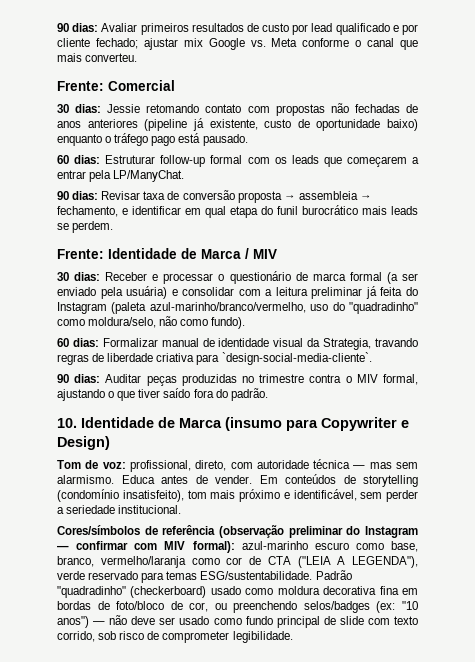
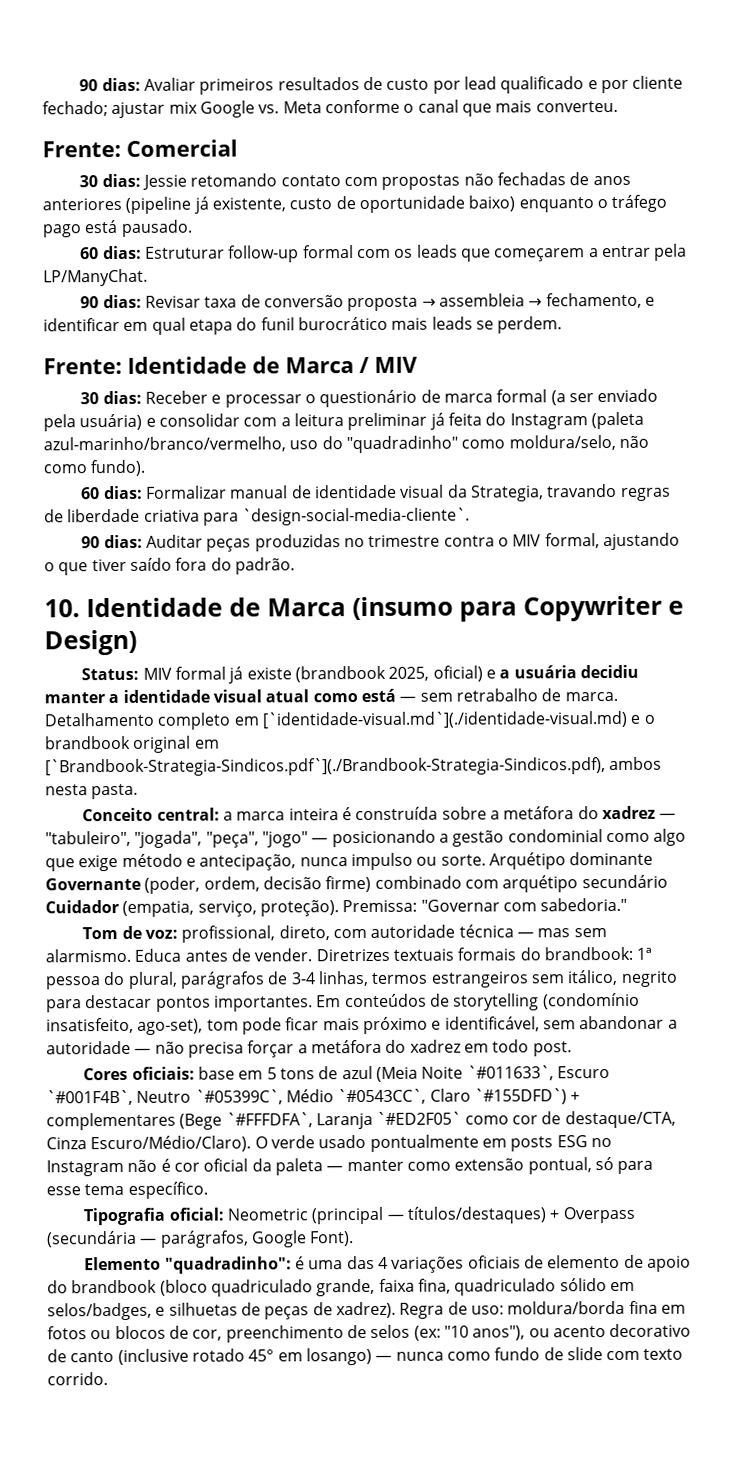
+ Status: MIV formal já existe (brandbook 2025, oficial) e a usuária decidiu manter a identidade visual atual como está — sem retrabalho de marca. Detalhamento completo em [`identidade-visual.md`](./identidade-visual.md) e o brandbook original em [`Brandbook-Strategia-Sindicos.pdf`](./Brandbook-Strategia-Sindicos.pdf), ambos nesta pasta.
+ Conceito central: a marca inteira é construída sobre a metáfora do xadrez — "tabuleiro", "jogada", "peça", "jogo" — posicionando a gestão condominial como algo que exige método e antecipação, nunca impulso ou sorte. Arquétipo dominante Governante (poder, ordem, decisão firme) combinado com arquétipo secundário Cuidador (empatia, serviço, proteção). Premissa: "Governar com sabedoria."
+ Diretrizes textuais formais do brandbook: 1ª pessoa do plural, parágrafos de 3-4 linhas, termos estrangeiros sem itálico, negrito para destacar pontos importantes.
- Em conteúdos de storytelling (condomínio insatisfeito), tom mais próximo e identificável, sem perder a seriedade institucional.
- Cores/símbolos de referência (observação preliminar do Instagram — confirmar com MIV formal): azul-marinho escuro como base, branco, vermelho/laranja como cor de CTA ("LEIA A LEGENDA"), verde reservado para temas ESG/sustentabilidade. Padrão "quadradinho" (checkerboard) usado como moldura decorativa fina em bordas de foto/bloco de cor, ou preenchendo selos/badges (ex: "10 anos") — não deve ser usado como fundo principal de slide com texto corrido, sob risco de comprometer legibilidade.
+ Em conteúdos de storytelling (condomínio insatisfeito, ago-set), tom pode ficar mais próximo e identificável, sem abandonar a autoridade — não precisa forçar a metáfora do xadrez em todo post.
+ Cores oficiais: base em 5 tons de azul (Meia Noite `#011633`, Escuro `#001F4B`, Neutro `#05399C`, Médio `#0543CC`, Claro `#155DFD`) + complementares (Bege `#FFFDFA`, Laranja `#ED2F05` como cor de destaque/CTA, Cinza Escuro/Médio/Claro). O verde usado pontualmente em posts ESG no Instagram não é cor oficial da paleta — manter como extensão pontual, só para esse tema específico.
+ Tipografia oficial: Neometric (principal — títulos/destaques) + Overpass (secundária — parágrafos, Google Font).
+ Elemento "quadradinho": é uma das 4 variações oficiais de elemento de apoio do brandbook (bloco quadriculado grande, faixa fina, quadriculado sólido em selos/badges, e silhuetas de peças de xadrez). Regra de uso: moldura/borda fina em fotos ou blocos de cor, preenchimento de selos (ex: "10 anos"), ou acento decorativo de canto (inclusive rotado 45° em losango) — nunca como fundo de slide com texto corrido.

